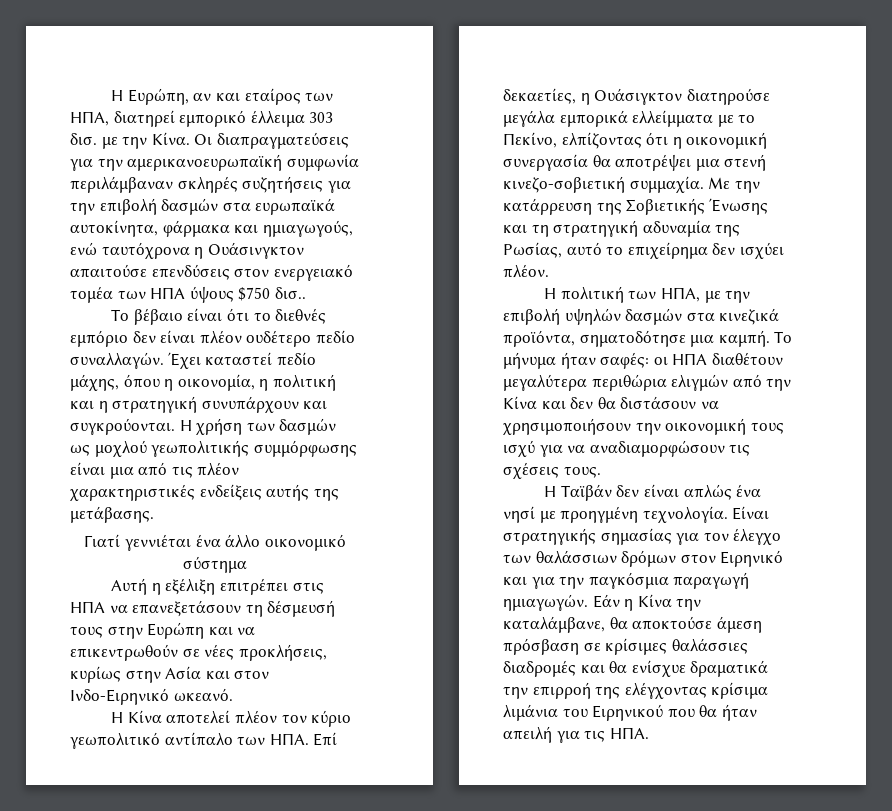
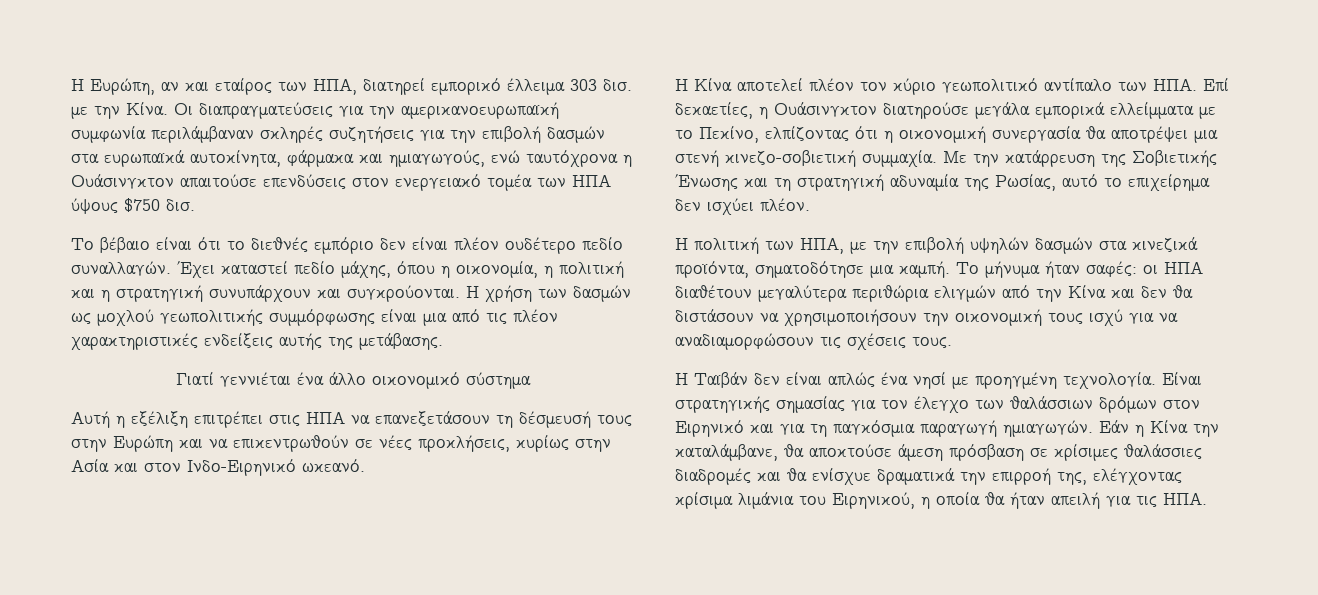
- Οι διαπραγματεύσεις για την αμερικανοευρωπαϊκή συμφωνία περιλάμβαναν σκληρές συζητήσεις για την επιβολή δασμών στα ευρωπαϊκά αυτοκίνητα, φάρμακα και ημιαγωγούς, ενώ ταυτόχρονα η Ουάσινγκτον απαιτούσε επενδύσεις στον ενεργειακό τομέα των ΗΠΑ ύψους $750 δισ..
+ Οι διαπραγματεύσεις για την αμερικανοευρωπαϊκή συμφωνία περιλάμβαναν σκληρές συζητήσεις για την επιβολή δασμών στα ευρωπαϊκά αυτοκίνητα, φάρμακα και ημιαγωγούς, ενώ ταυτόχρονα η Ουάσινγκτον απαιτούσε επενδύσεις στον ενεργειακό τομέα των ΗΠΑ ύψους $750 δισ.
- Η Κίνα αποτελεί πλέον τον κύριο γεωπολιτικό αντίπαλο των ΗΠΑ. Επί δεκαετίες, η Ουάσιγκτον διατηρούσε μεγάλα εμπορικά ελλείμματα με το Πεκίνο, ελπίζοντας ότι η οικονομική συνεργασία θα αποτρέψει μια στενή κινεζο-σοβιετική συμμαχία.
+ Η Κίνα αποτελεί πλέον τον κύριο γεωπολιτικό αντίπαλο των ΗΠΑ. Επί δεκαετίες, η Ουάσινγκτον διατηρούσε μεγάλα εμπορικά ελλείμματα με το Πεκίνο, ελπίζοντας ότι η οικονομική συνεργασία θα αποτρέψει μια στενή κινεζο-σοβιετική συμμαχία.
- Είναι στρατηγικής σημασίας για τον έλεγχο των θαλάσσιων δρόμων στον Ειρηνικό και για την παγκόσμια παραγωγή ημιαγωγών.
+ Είναι στρατηγικής σημασίας για τον έλεγχο των θαλάσσιων δρόμων στον Ειρηνικό και για τη παγκόσμια παραγωγή ημιαγωγών.
- Εάν η Κίνα την καταλάμβανε, θα αποκτούσε άμεση πρόσβαση σε κρίσιμες θαλάσσιες διαδρομές και θα ενίσχυε δραματικά την επιρροή της ελέγχοντας κρίσιμα λιμάνια του Ειρηνικού που θα ήταν απειλή για τις ΗΠΑ.
+ Εάν η Κίνα την καταλάμβανε, θα αποκτούσε άμεση πρόσβαση σε κρίσιμες θαλάσσιες διαδρομές και θα ενίσχυε δραματικά την επιρροή της, ελέγχοντας κρίσιμα λιμάνια του Ειρηνικού, η οποία θα ήταν απειλή για τις ΗΠΑ.

